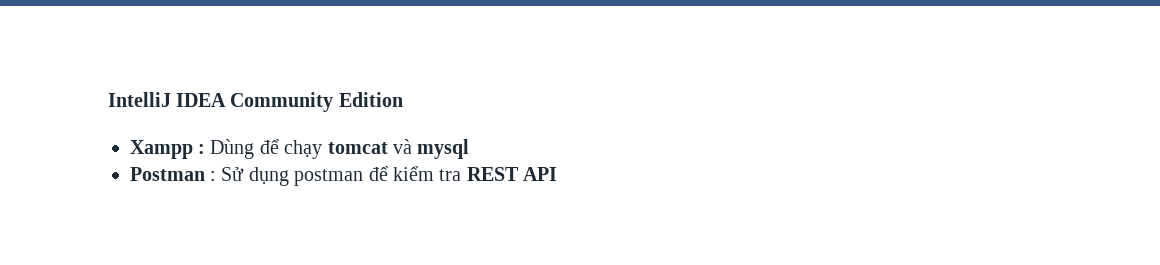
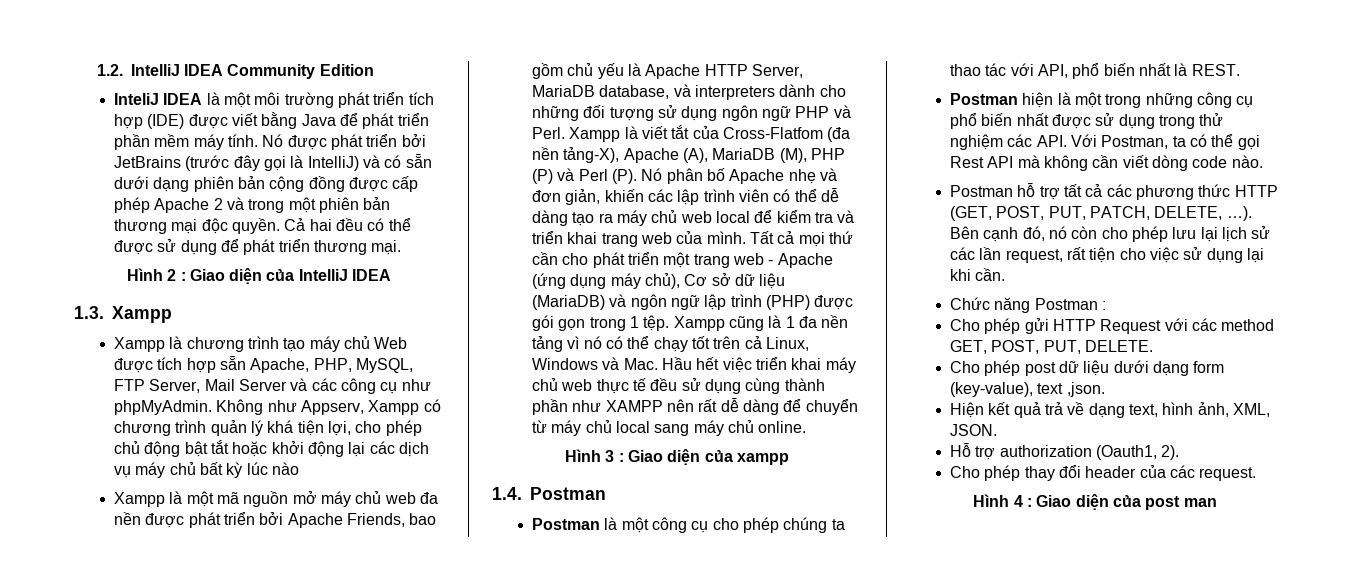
- IntelliJ IDEA Community Edition
+ 1.2. IntelliJ IDEA Community Edition
- Xampp : Dùng để chạy tomcat và mysql
- Postman : Sử dụng postman để kiểm tra REST API
+ InteliJ IDEA là một môi trường phát triển tích hợp (IDE) được viết bằng Java để phát triển phần mềm máy tính. Nó được phát triển bởi JetBrains (trước đây gọi là IntelliJ) và có sẵn dưới dạng phiên bản cộng đồng được cấp phép Apache 2 và trong một phiên bản thương mại độc quyền. Cả hai đều có thể được sử dụng để phát triển thương mại.
+ Hình 2 : Giao diện của IntelliJ IDEA
+ 1.3. Xampp
+ Xampp là chương trình tạo máy chủ Web được tích hợp sẵn Apache, PHP, MySQL, FTP Server, Mail Server và các công cụ như phpMyAdmin. Không như Appserv, Xampp có chương trình quản lý khá tiện lợi, cho phép chủ động bật tắt hoặc khởi động lại các dịch vụ máy chủ bất kỳ lúc nào
+ Xampp là một mã nguồn mở máy chủ web đa nền được phát triển bởi Apache Friends, bao gồm chủ yếu là Apache HTTP Server, MariaDB database, và interpreters dành cho những đối tượng sử dụng ngôn ngữ PHP và Perl. Xampp là viết tắt của Cross-Flatfom (đa nền tảng-X), Apache (A), MariaDB (M), PHP (P) và Perl (P). Nó phân bố Apache nhẹ và đơn giản, khiến các lập trình viên có thể dễ dàng tạo ra máy chủ web local để kiểm tra và triển khai trang web của mình. Tất cả mọi thứ cần cho phát triển một trang web - Apache (ứng dụng máy chủ), Cơ sở dữ liệu (MariaDB) và ngôn ngữ lập trình (PHP) được gói gọn trong 1 tệp. Xampp cũng là 1 đa nền tảng vì nó có thể chạy tốt trên cả Linux, Windows và Mac. Hầu hết việc triển khai máy chủ web thực tế đều sử dụng cùng thành phần như XAMPP nên rất dễ dàng để chuyển từ máy chủ local sang máy chủ online.
+ Hình 3 : Giao diện của xampp
+ 1.4. Postman
+ Postman là một công cụ cho phép chúng ta thao tác với API, phổ biến nhất là REST.
+ Postman hiện là một trong những công cụ phổ biến nhất được sử dụng trong thử nghiệm các API. Với Postman, ta có thể gọi Rest API mà không cần viết dòng code nào.
+ Postman hỗ trợ tất cả các phương thức HTTP (GET, POST, PUT, PATCH, DELETE, …). Bên cạnh đó, nó còn cho phép lưu lại lịch sử các lần request, rất tiện cho việc sử dụng lại khi cần.
+ Chức năng Postman :
+ Cho phép gửi HTTP Request với các method GET, POST, PUT, DELETE.
+ Cho phép post dữ liệu dưới dạng form (key-value), text ,json.
+ Hiện kết quả trả về dạng text, hình ảnh, XML, JSON.
+ Hỗ trợ authorization (Oauth1, 2).
+ Cho phép thay đổi header của các request.
+ Hình 4 : Giao diện của post man

